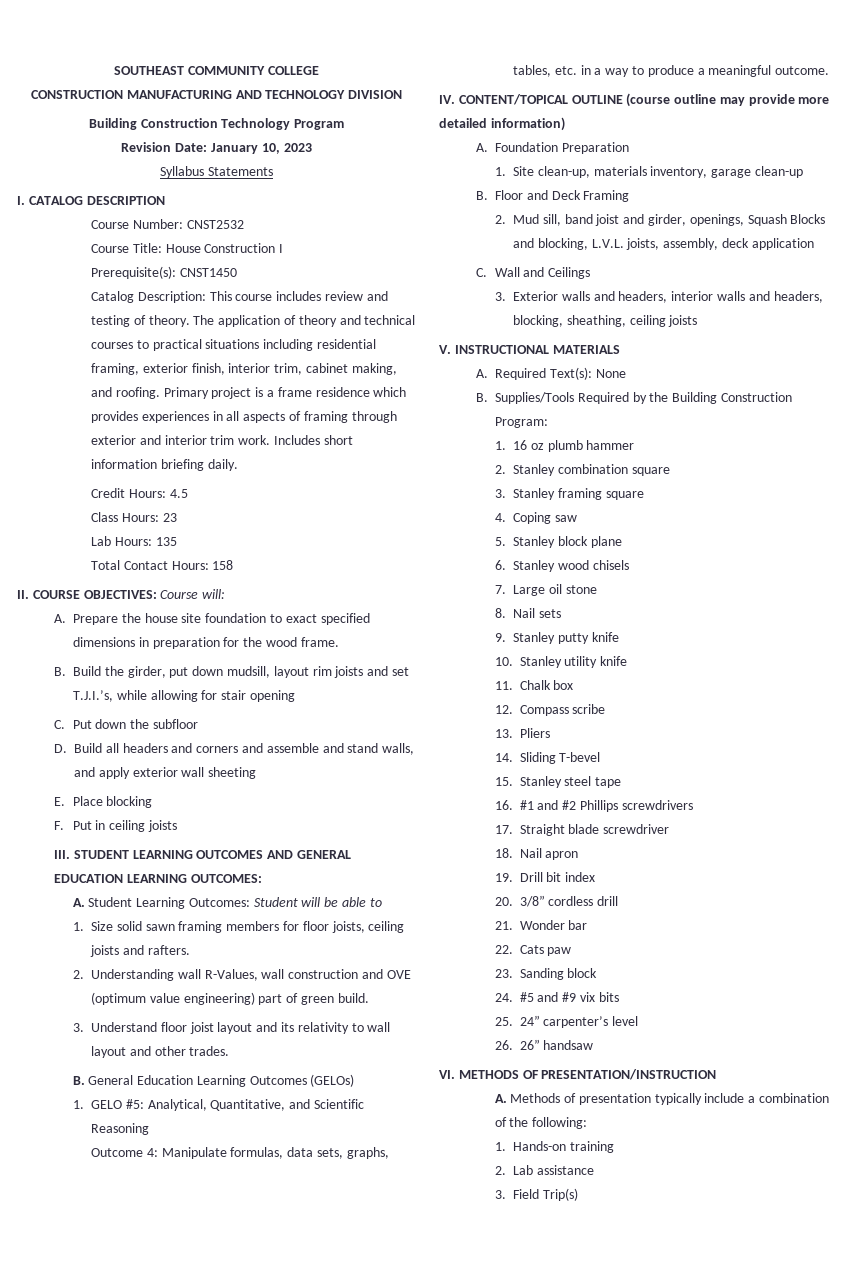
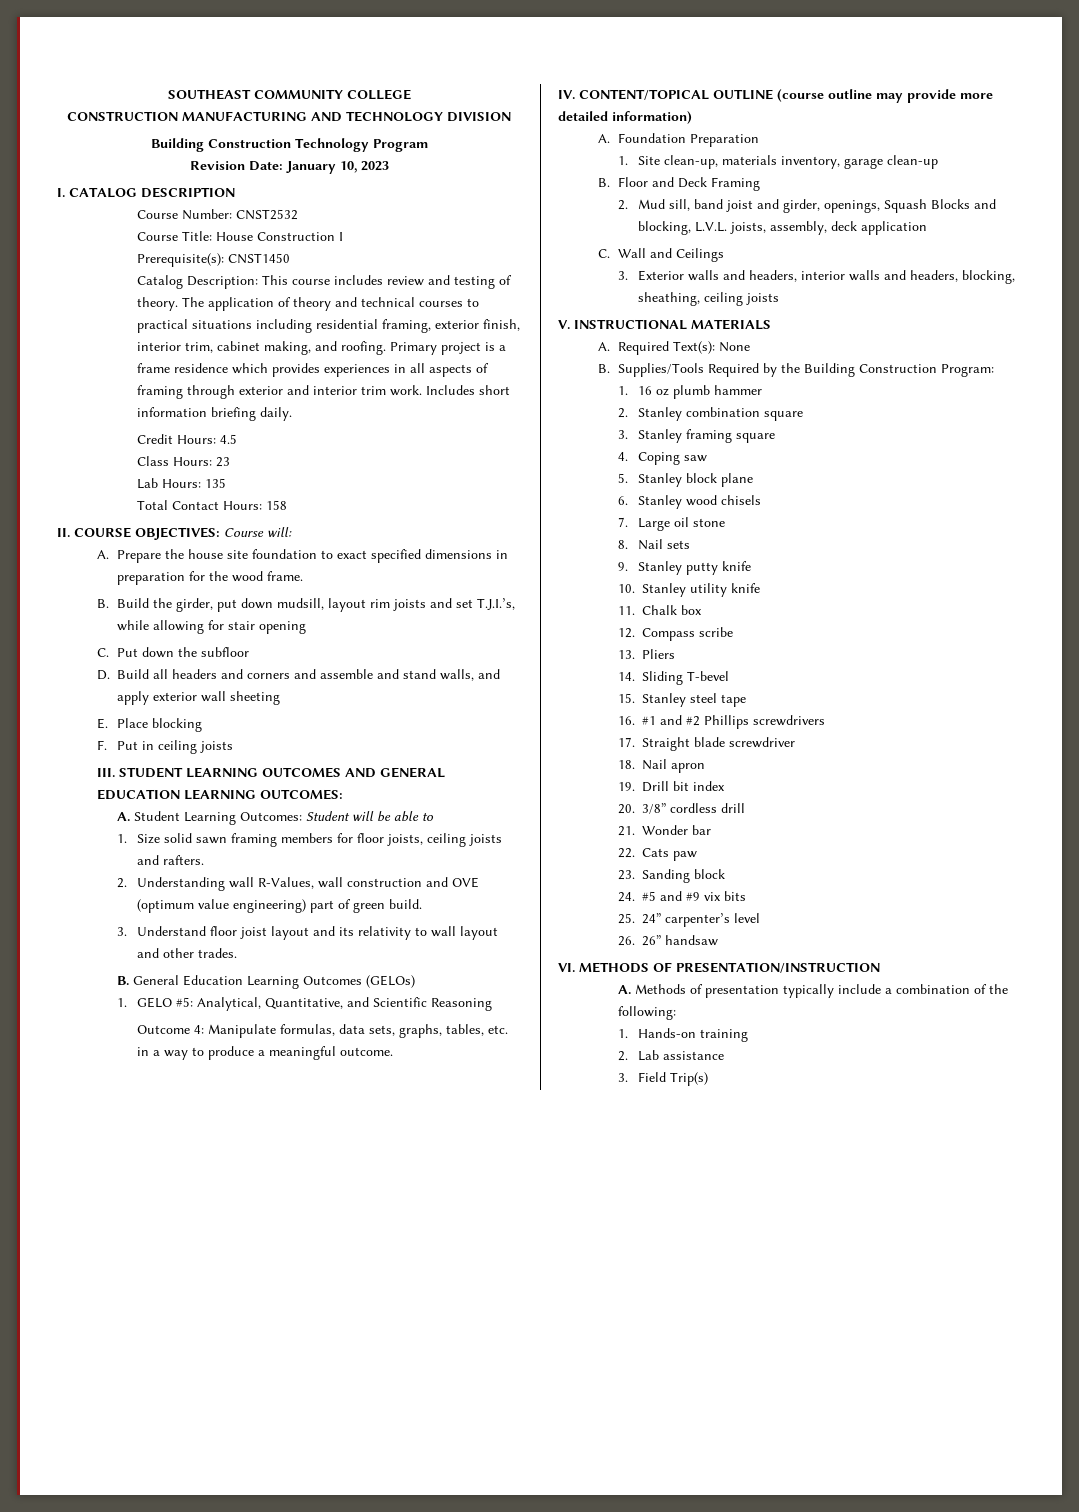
- Syllabus Statements

